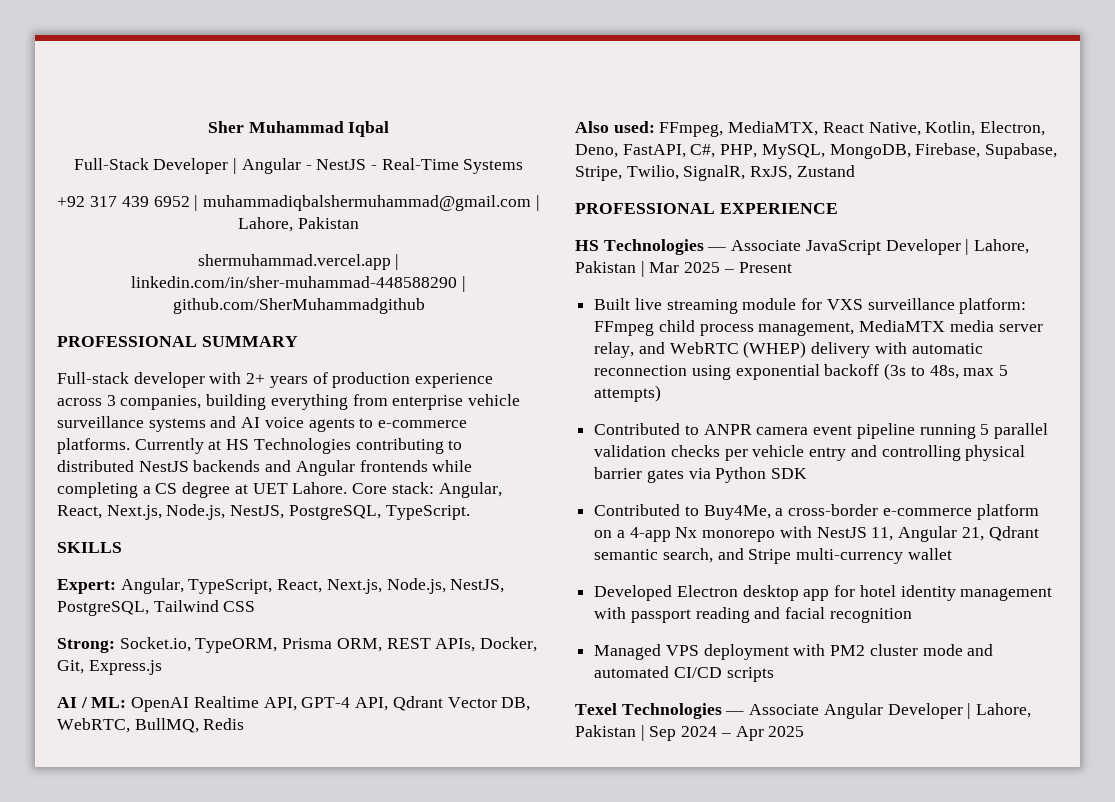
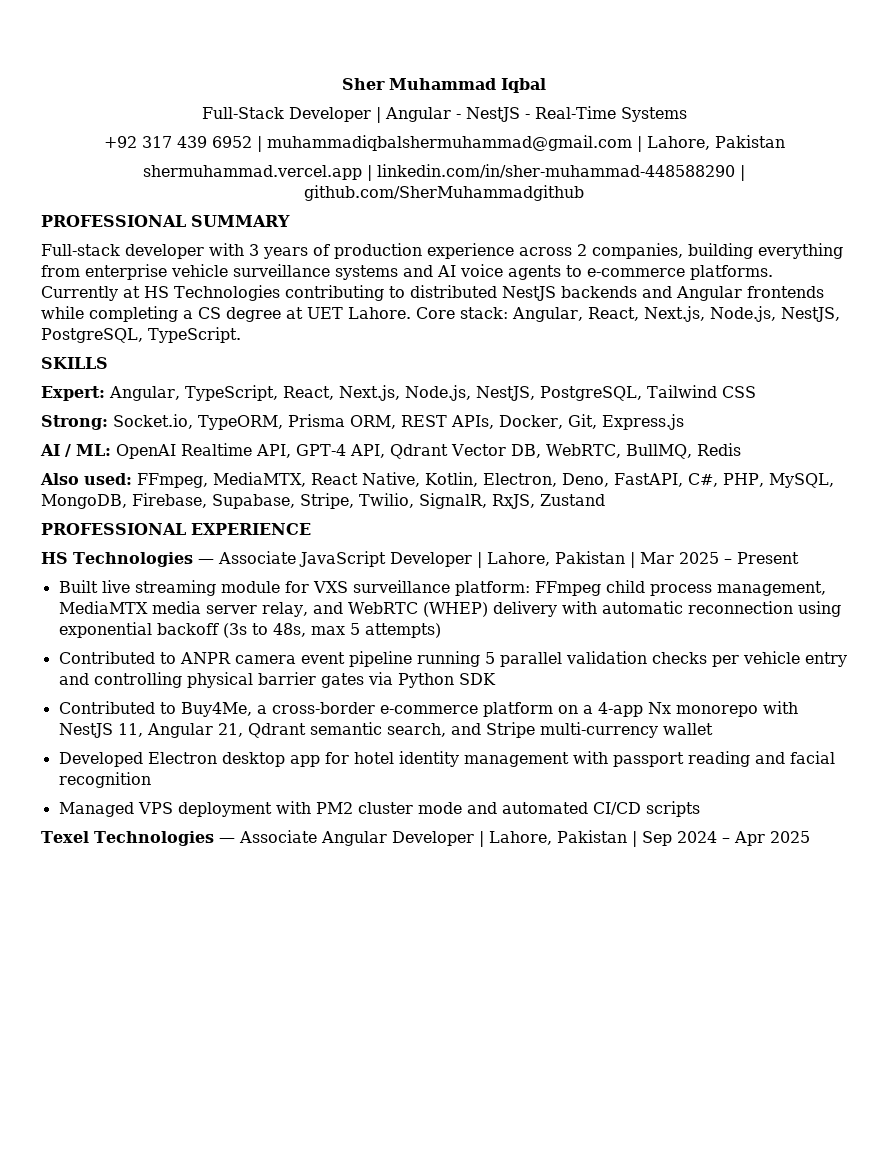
- Full-stack developer with 2+ years of production experience across 3 companies, building everything from enterprise vehicle surveillance systems and AI voice agents to e-commerce platforms.
+ Full-stack developer with 3 years of production experience across 2 companies, building everything from enterprise vehicle surveillance systems and AI voice agents to e-commerce platforms.

